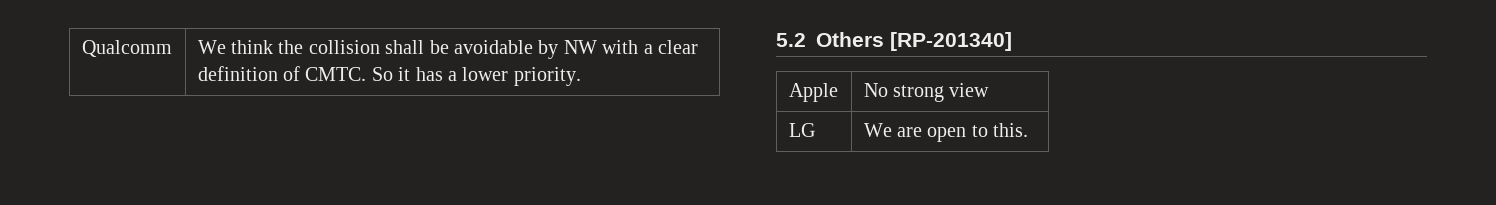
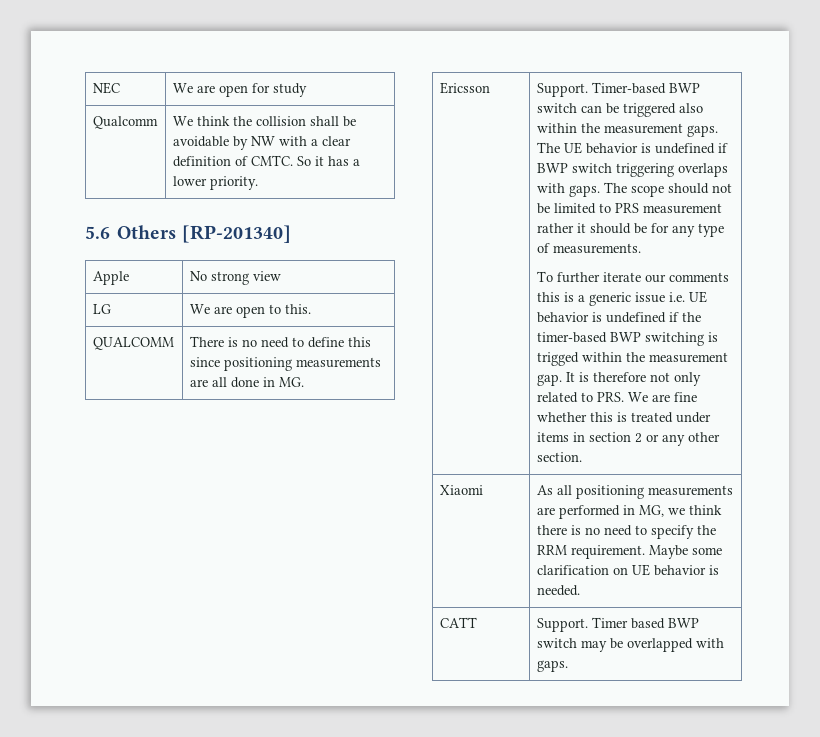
+ NEC | We are open for study
- 5.2 Others [RP-201340]
+ 5.6 Others [RP-201340]
+ QUALCOMM | There is no need to define this since positioning measurements are all done in MG.
+ Ericsson | Support. Timer-based BWP switch can be triggered also within the measurement gaps. The UE behavior is undefined if BWP switch triggering overlaps with gaps. The scope should not be limited to PRS measurement rather it should be for any type of measurements.
+ To further iterate our comments this is a generic issue i.e. UE behavior is undefined if the timer-based BWP switching is trigged within the measurement gap. It is therefore not only related to PRS. We are fine whether this is treated under items in section 2 or any other section.
+ Xiaomi | As all positioning measurements are performed in MG, we think there is no need to specify the RRM requirement. Maybe some clarification on UE behavior is needed.
+ CATT | Support. Timer based BWP switch may be overlapped with gaps.

